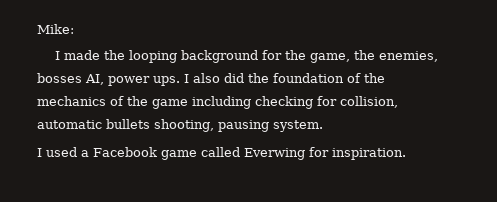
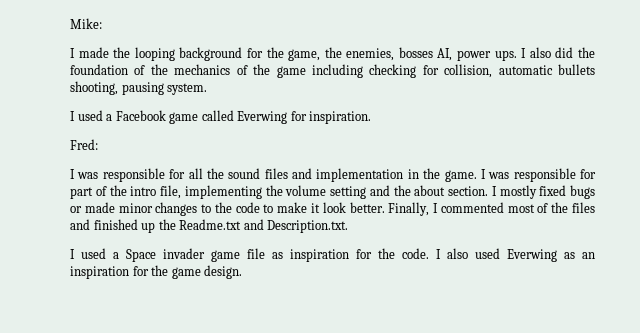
+ Fred:
+ I was responsible for all the sound files and implementation in the game. I was responsible for part of the intro file, implementing the volume setting and the about section. I mostly fixed bugs or made minor changes to the code to make it look better. Finally, I commented most of the files and finished up the Readme.txt and Description.txt.
+ I used a Space invader game file as inspiration for the code. I also used Everwing as an inspiration for the game design.

